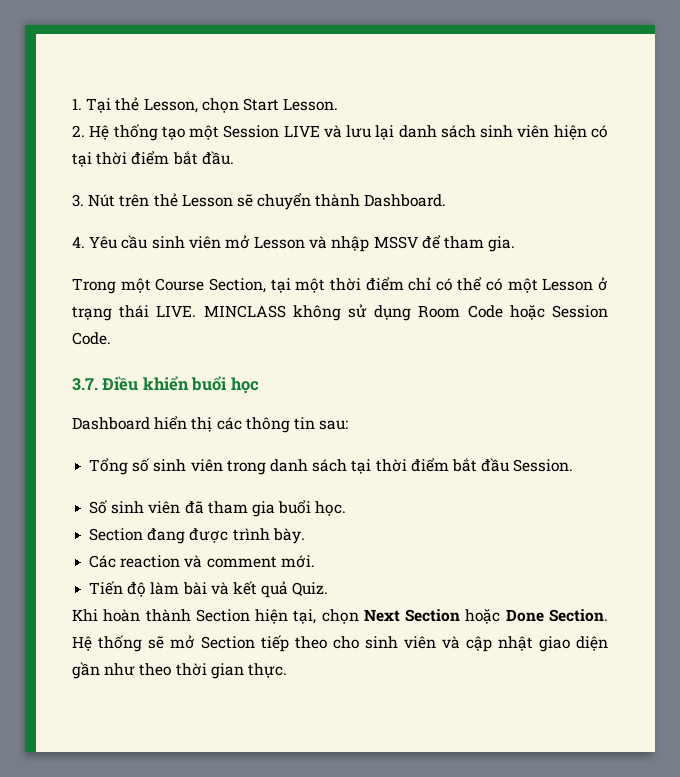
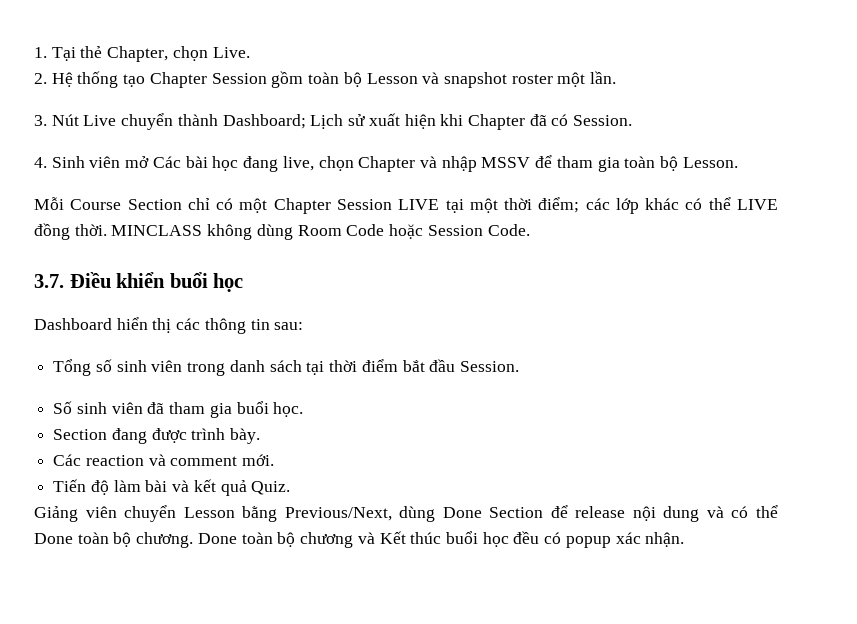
- 1. Tại thẻ Lesson, chọn Start Lesson.
+ 1. Tại thẻ Chapter, chọn Live.
- 2. Hệ thống tạo một Session LIVE và lưu lại danh sách sinh viên hiện có tại thời điểm bắt đầu.
- 3. Nút trên thẻ Lesson sẽ chuyển thành Dashboard.
- 4. Yêu cầu sinh viên mở Lesson và nhập MSSV để tham gia.
- Trong một Course Section, tại một thời điểm chỉ có thể có một Lesson ở trạng thái LIVE. MINCLASS không sử dụng Room Code hoặc Session Code.
+ 2. Hệ thống tạo Chapter Session gồm toàn bộ Lesson và snapshot roster một lần.
+ 3. Nút Live chuyển thành Dashboard; Lịch sử xuất hiện khi Chapter đã có Session.
+ 4. Sinh viên mở Các bài học đang live, chọn Chapter và nhập MSSV để tham gia toàn bộ Lesson.
+ Mỗi Course Section chỉ có một Chapter Session LIVE tại một thời điểm; các lớp khác có thể LIVE đồng thời. MINCLASS không dùng Room Code hoặc Session Code.
- Khi hoàn thành Section hiện tại, chọn Next Section hoặc Done Section. Hệ thống sẽ mở Section tiếp theo cho sinh viên và cập nhật giao diện gần như theo thời gian thực.
+ Giảng viên chuyển Lesson bằng Previous/Next, dùng Done Section để release nội dung và có thể Done toàn bộ chương. Done toàn bộ chương và Kết thúc buổi học đều có popup xác nhận.

